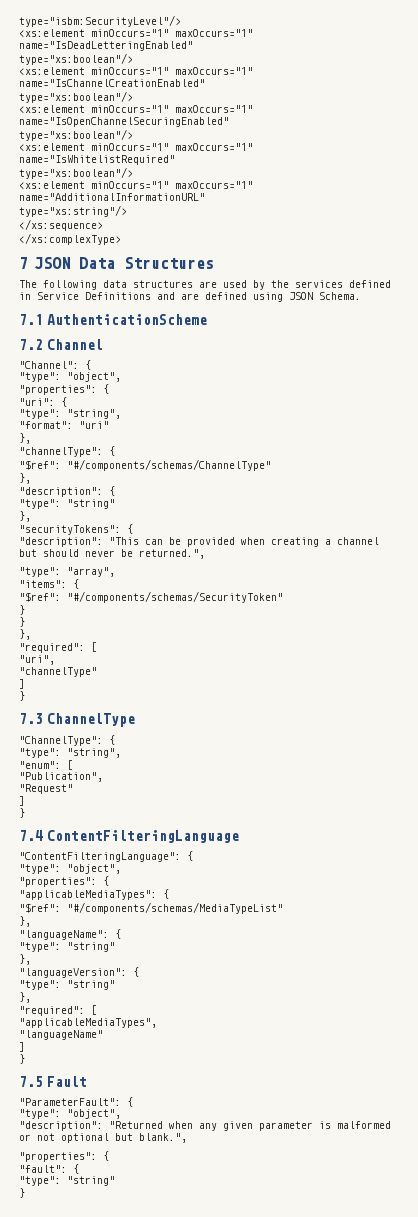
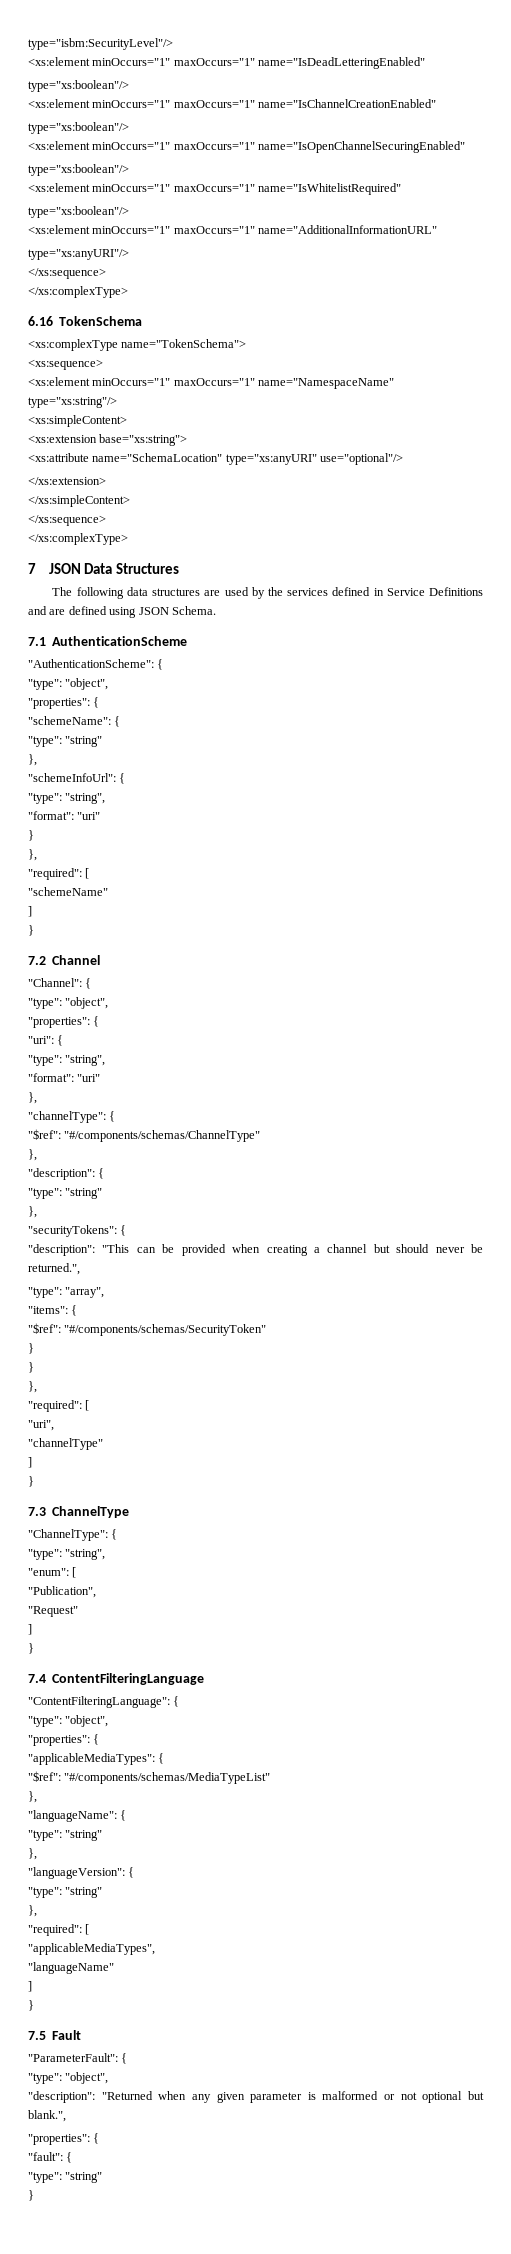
- type="xs:string"/>
+ type="xs:anyURI"/>
+ </xs:sequence>
+ </xs:complexType>
+ 6.16 TokenSchema
+ <xs:complexType name="TokenSchema">
+ <xs:sequence>
+ <xs:element minOccurs="1" maxOccurs="1" name="NamespaceName" type="xs:string"/>
+ <xs:simpleContent>
+ <xs:extension base="xs:string">
+ <xs:attribute name="SchemaLocation" type="xs:anyURI" use="optional"/>
+ </xs:extension>
+ </xs:simpleContent>
+ "AuthenticationScheme": {
+ "type": "object",
+ "properties": {
+ "schemeName": {
+ "type": "string"
+ },
+ "schemeInfoUrl": {
+ "type": "string",
+ "format": "uri"
+ }
+ },
+ "required": [
+ "schemeName"
+ ]
+ }

